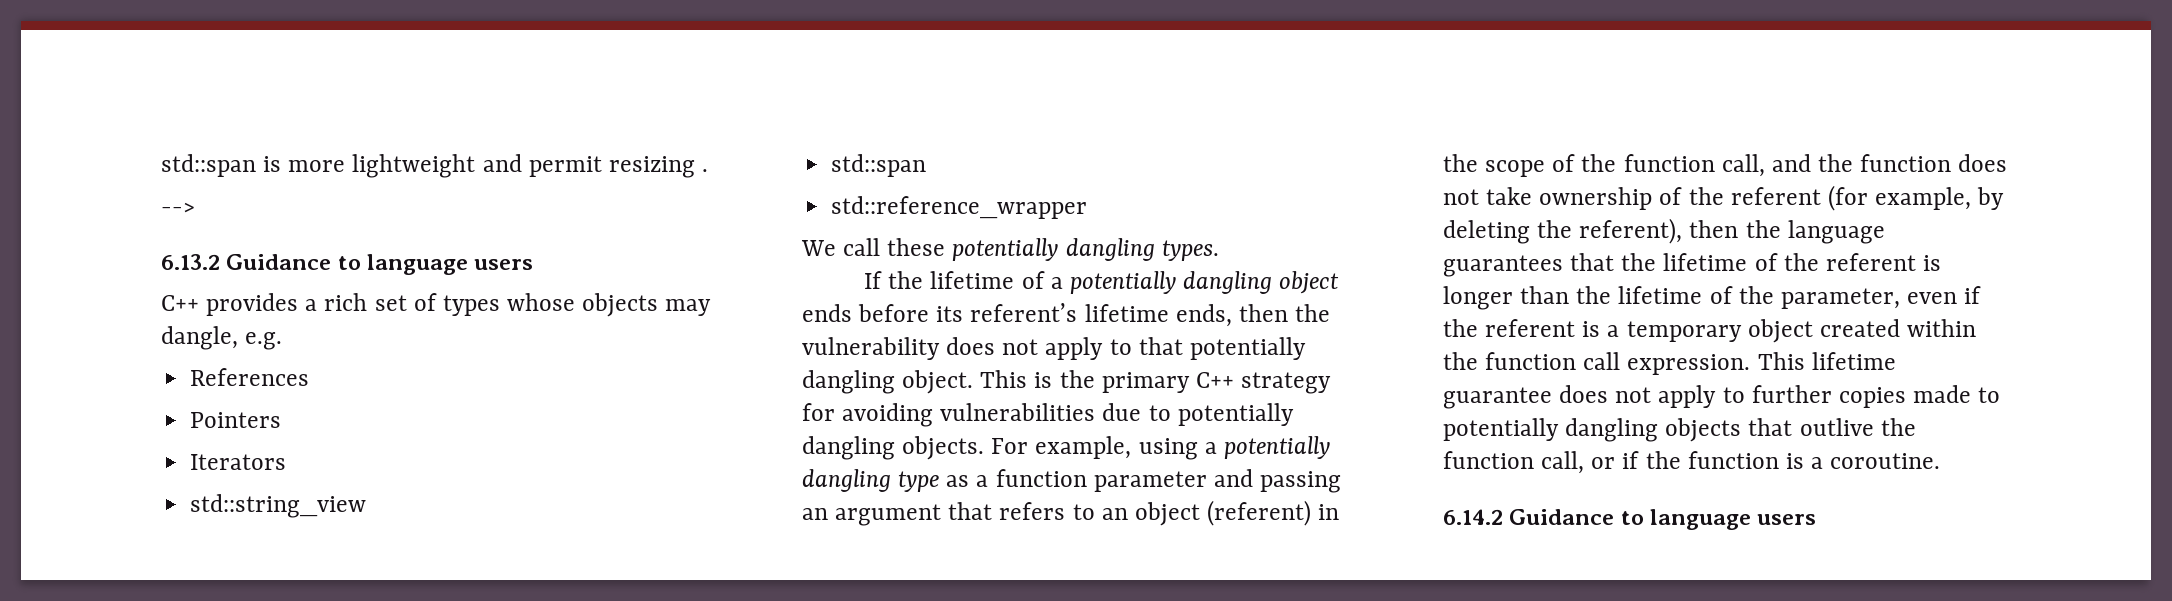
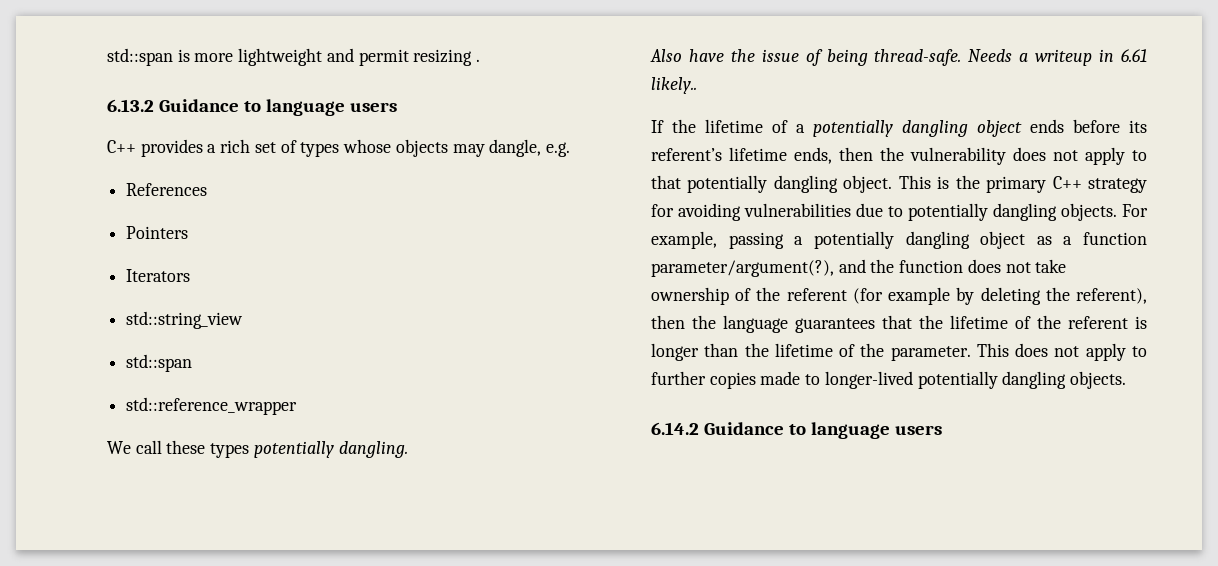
- -->
- We call these potentially dangling types.
+ We call these types potentially dangling.
+ Also have the issue of being thread-safe. Needs a writeup in 6.61 likely..
- For example, using a potentially dangling type as a function parameter and passing an argument that refers to an object (referent) in the scope of the function call, and the function does not take ownership of the referent (for example, by deleting the referent), then the language guarantees that the lifetime of the referent is longer than the lifetime of the parameter, even if the referent is a temporary object created within the function call expression. This lifetime guarantee does not apply to further copies made to potentially dangling objects that outlive the function call, or if the function is a coroutine.
+ For example, passing a potentially dangling object as a function parameter/argument(?), and the function does not take ownership of the referent (for example by deleting the referent), then the language guarantees that the lifetime of the referent is longer than the lifetime of the parameter. This does not apply to further copies made to longer-lived potentially dangling objects.

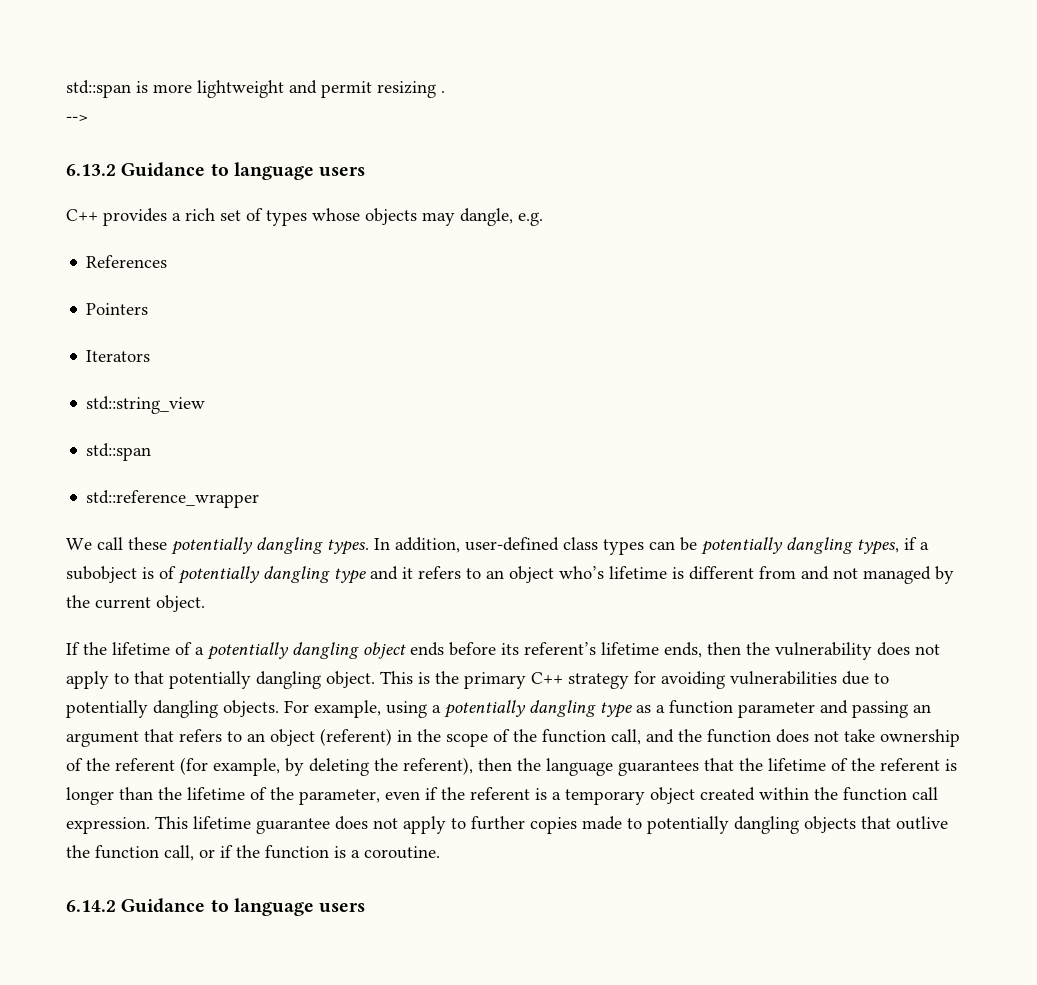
+ -->
- We call these types potentially dangling.
- Also have the issue of being thread-safe. Needs a writeup in 6.61 likely..
+ We call these potentially dangling types. In addition, user-defined class types can be potentially dangling types, if a subobject is of potentially dangling type and it refers to an object who’s lifetime is different from and not managed by the current object.
- For example, passing a potentially dangling object as a function parameter/argument(?), and the function does not take ownership of the referent (for example by deleting the referent), then the language guarantees that the lifetime of the referent is longer than the lifetime of the parameter. This does not apply to further copies made to longer-lived potentially dangling objects.
+ For example, using a potentially dangling type as a function parameter and passing an argument that refers to an object (referent) in the scope of the function call, and the function does not take ownership of the referent (for example, by deleting the referent), then the language guarantees that the lifetime of the referent is longer than the lifetime of the parameter, even if the referent is a temporary object created within the function call expression. This lifetime guarantee does not apply to further copies made to potentially dangling objects that outlive the function call, or if the function is a coroutine.

